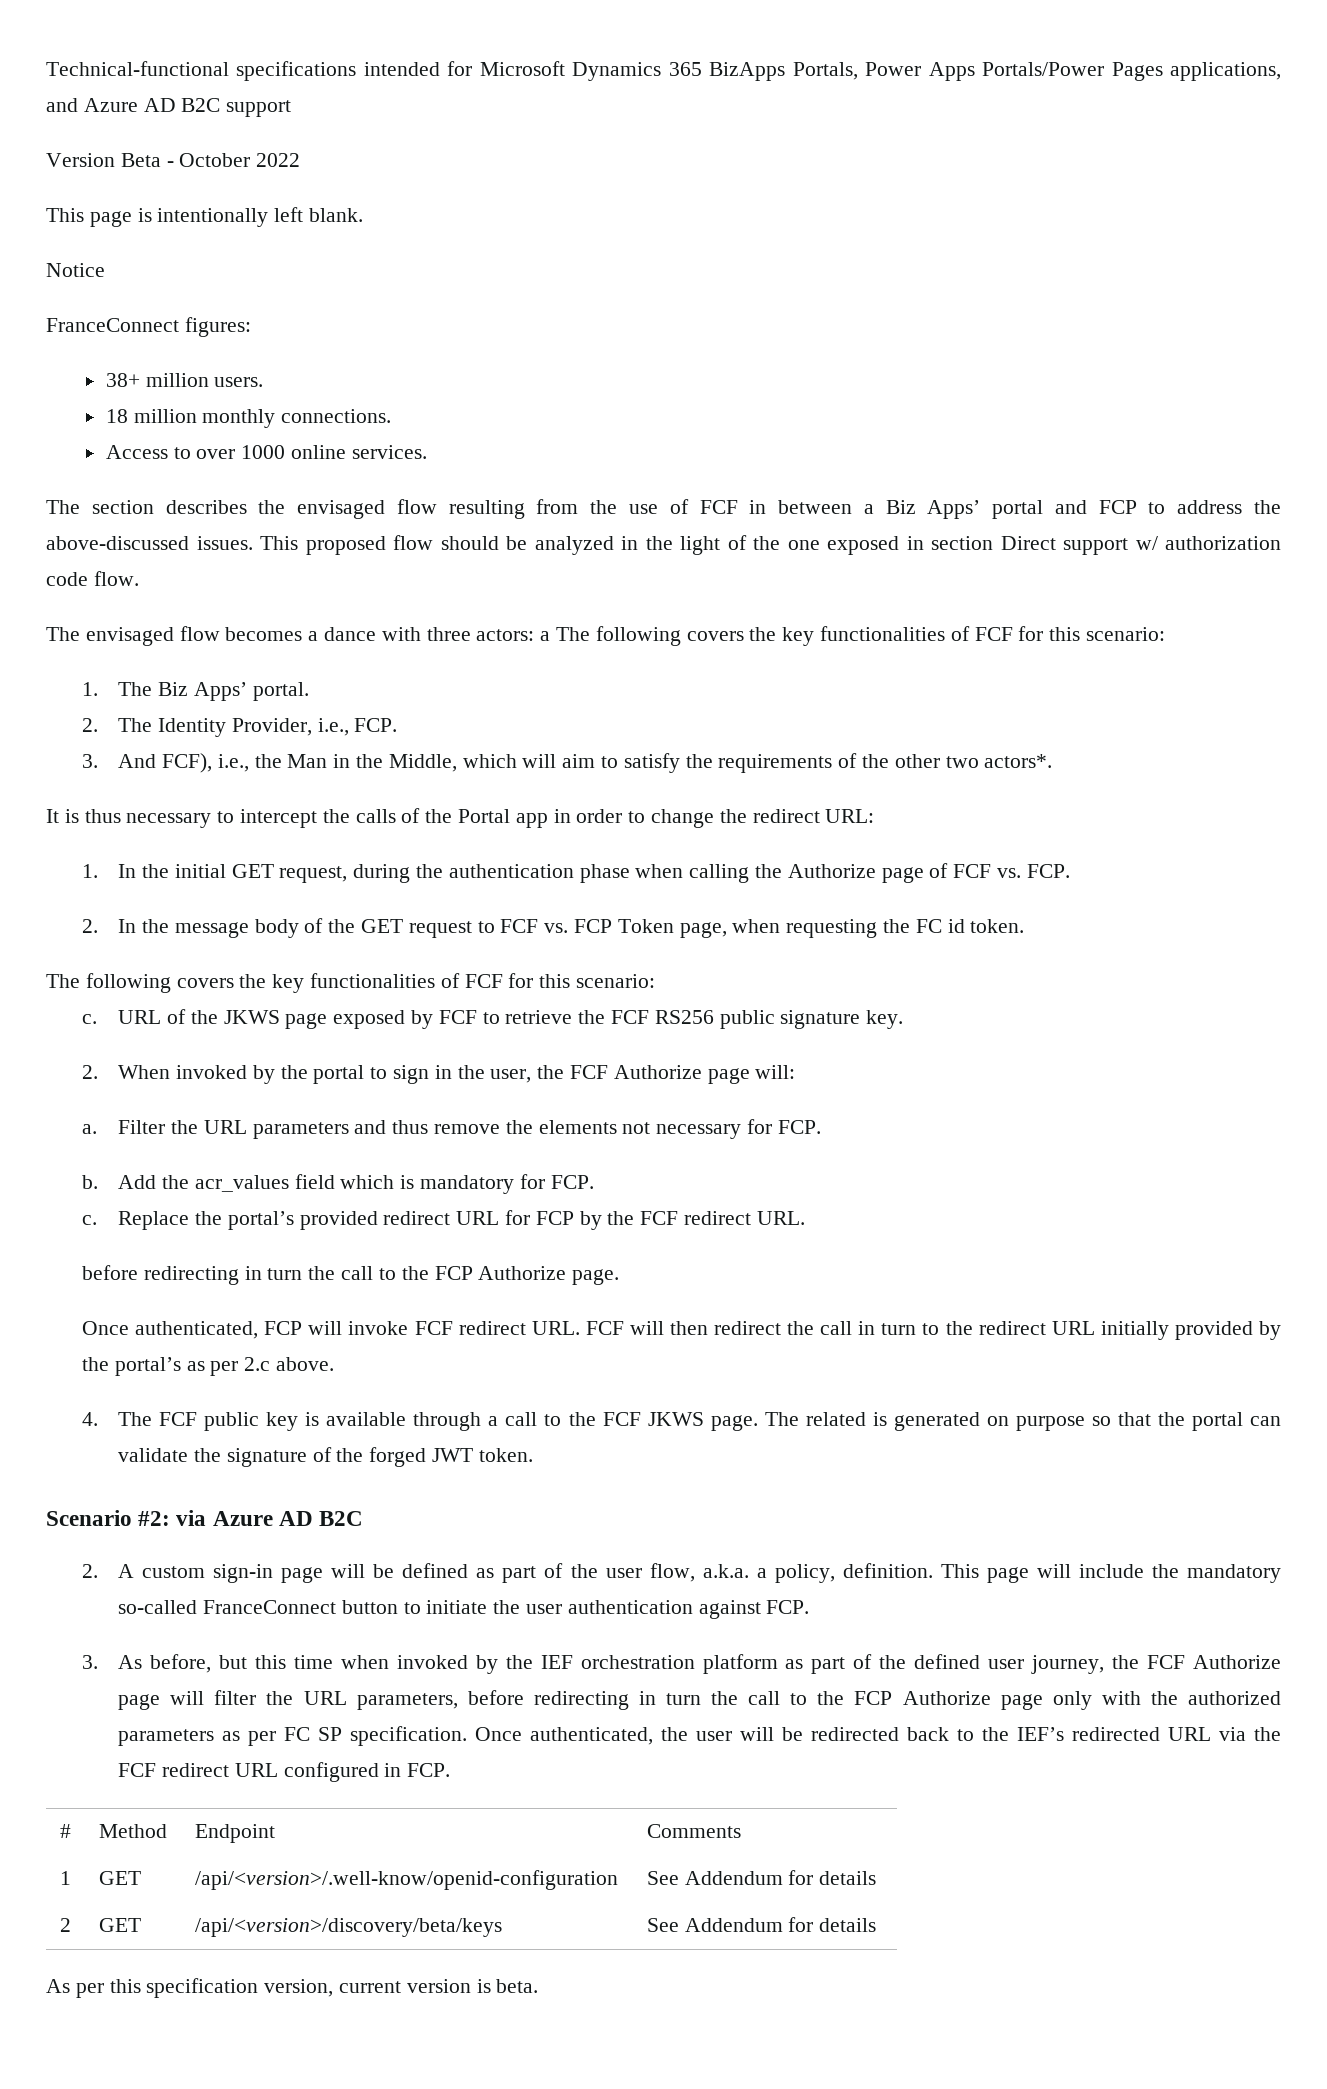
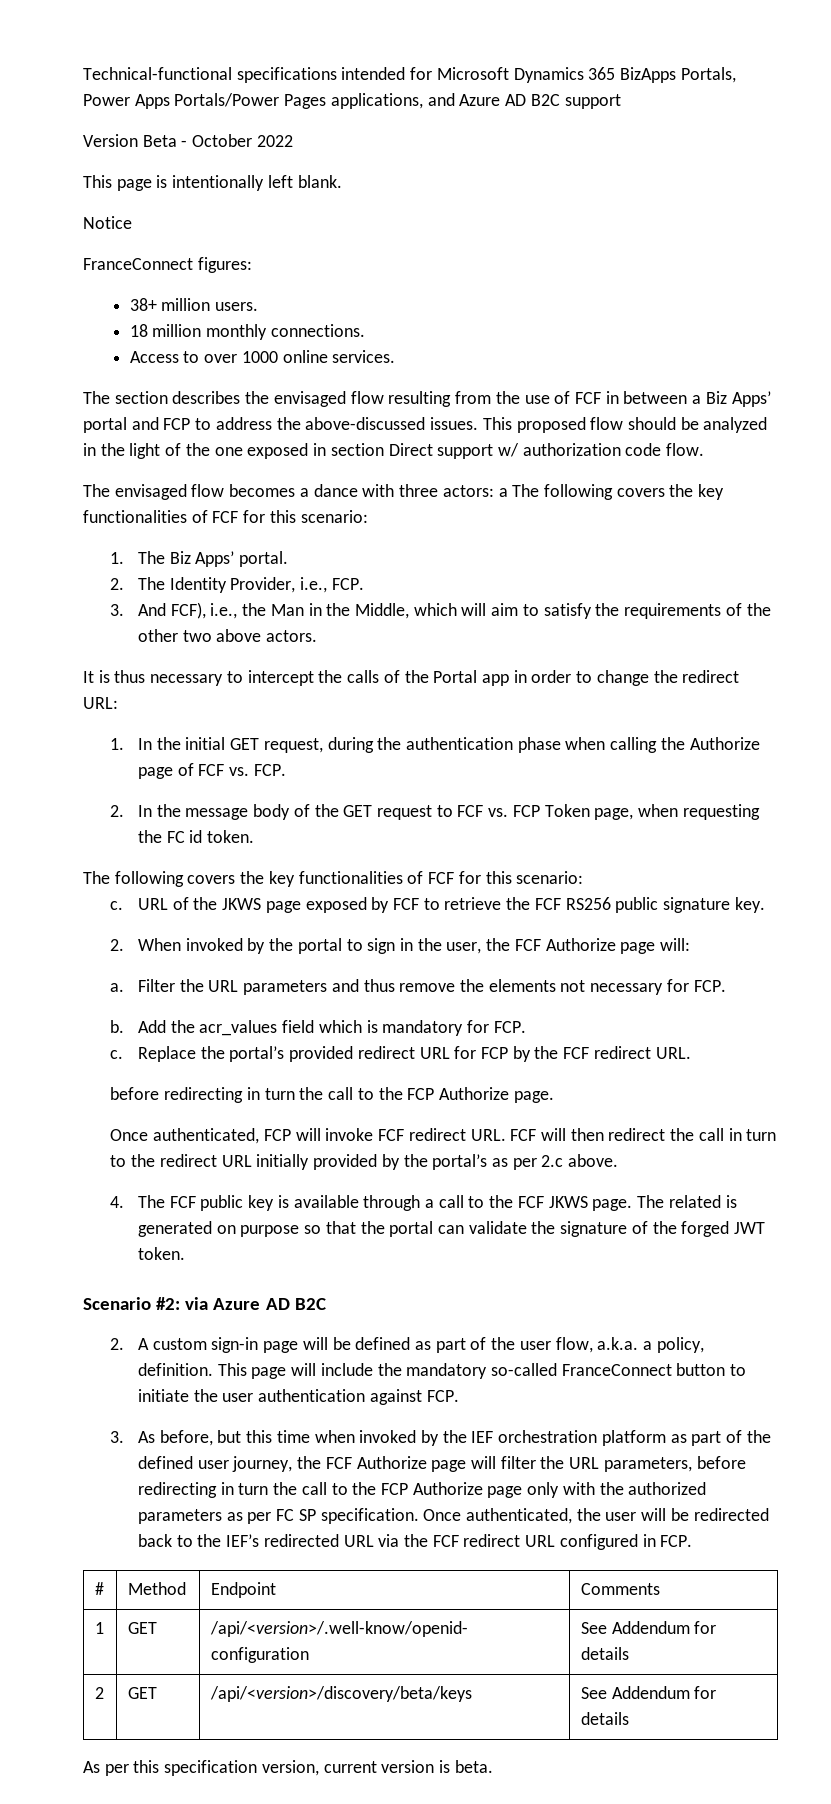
- 3. And FCF), i.e., the Man in the Middle, which will aim to satisfy the requirements of the other two actors*.
+ 3. And FCF), i.e., the Man in the Middle, which will aim to satisfy the requirements of the other two above actors.

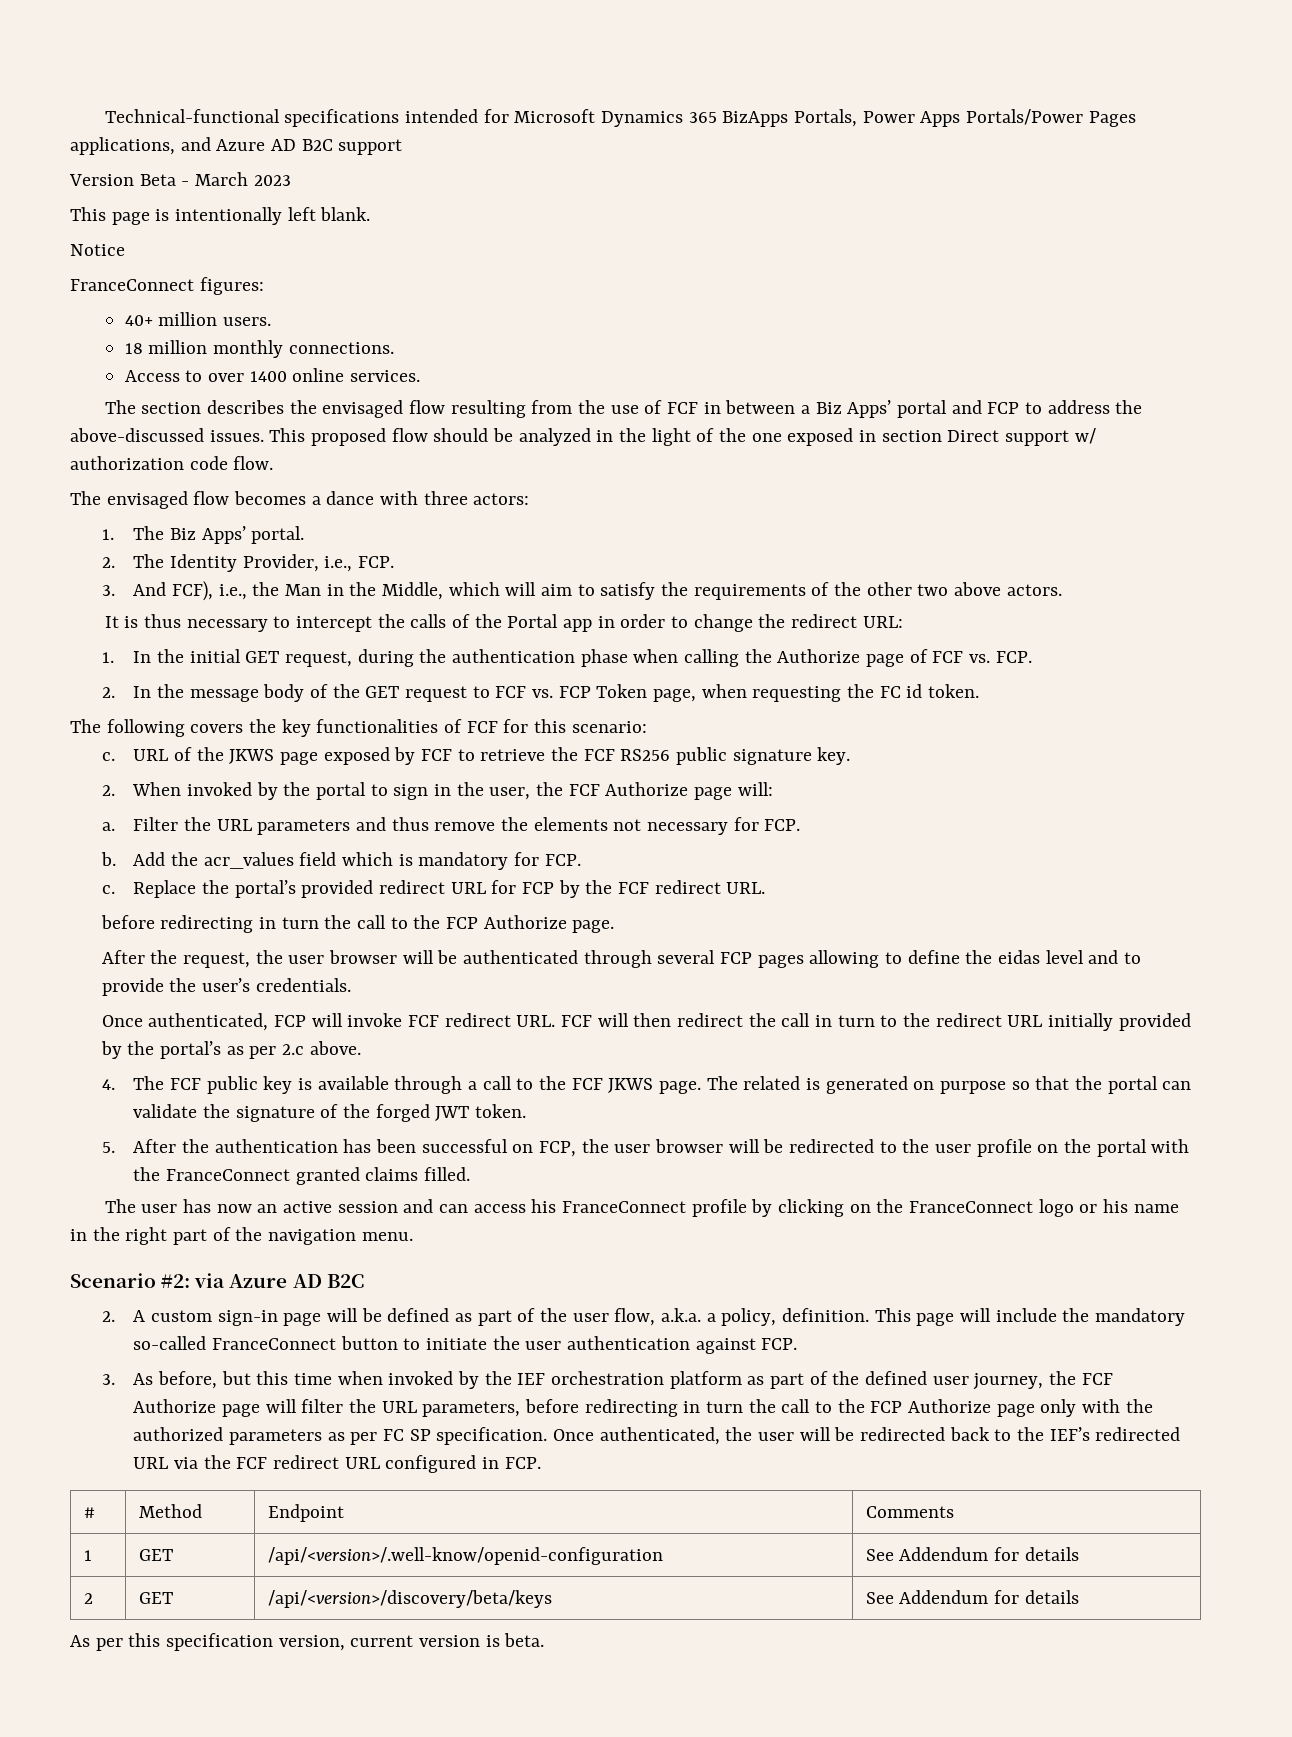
- Version Beta - October 2022
+ Version Beta - March 2023
- 38+ million users.
+ 40+ million users.
- Access to over 1000 online services.
+ Access to over 1400 online services.
- The envisaged flow becomes a dance with three actors: a The following covers the key functionalities of FCF for this scenario:
+ The envisaged flow becomes a dance with three actors:
+ After the request, the user browser will be authenticated through several FCP pages allowing to define the eidas level and to provide the user’s credentials.
+ 5. After the authentication has been successful on FCP, the user browser will be redirected to the user profile on the portal with the FranceConnect granted claims filled.
+ The user has now an active session and can access his FranceConnect profile by clicking on the FranceConnect logo or his name in the right part of the navigation menu.

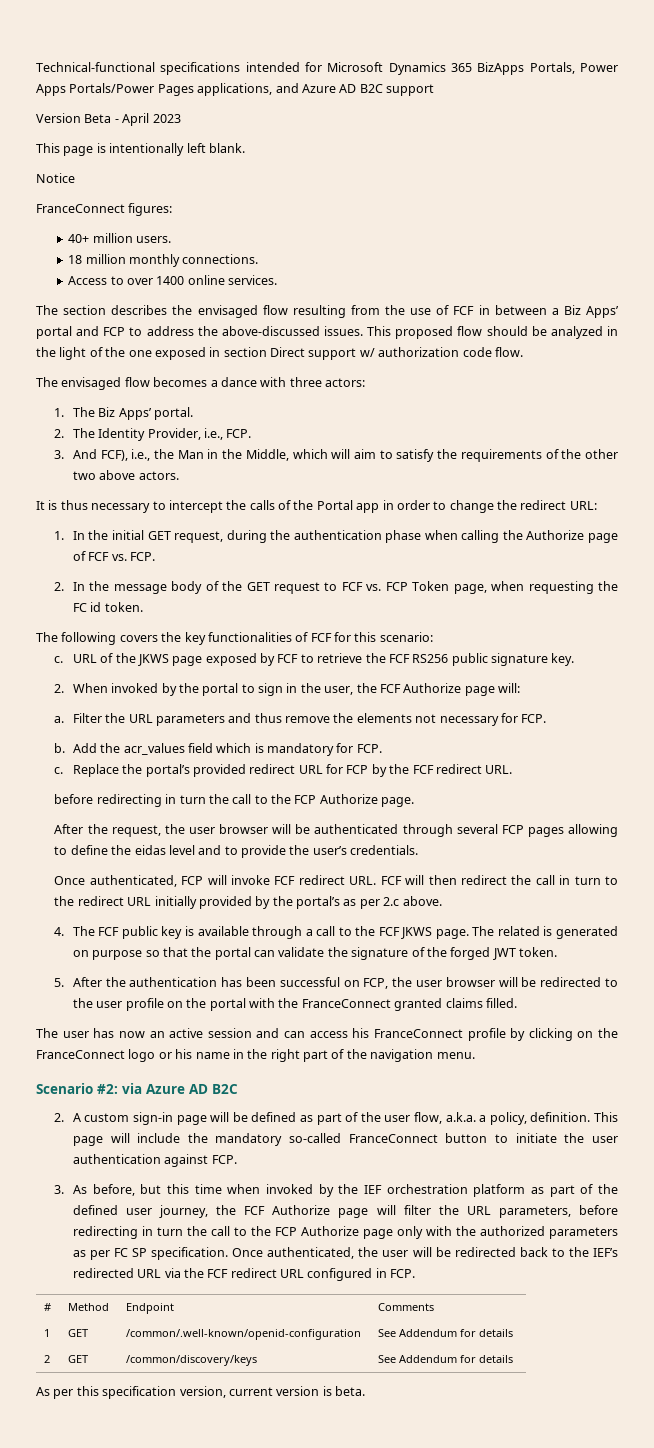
- Version Beta - March 2023
+ Version Beta - April 2023
- 1 | GET | /api/<version>/.well-know/openid-configuration | See Addendum for details
+ 1 | GET | /common/.well-known/openid-configuration | See Addendum for details
- 2 | GET | /api/<version>/discovery/beta/keys | See Addendum for details
+ 2 | GET | /common/discovery/keys | See Addendum for details

